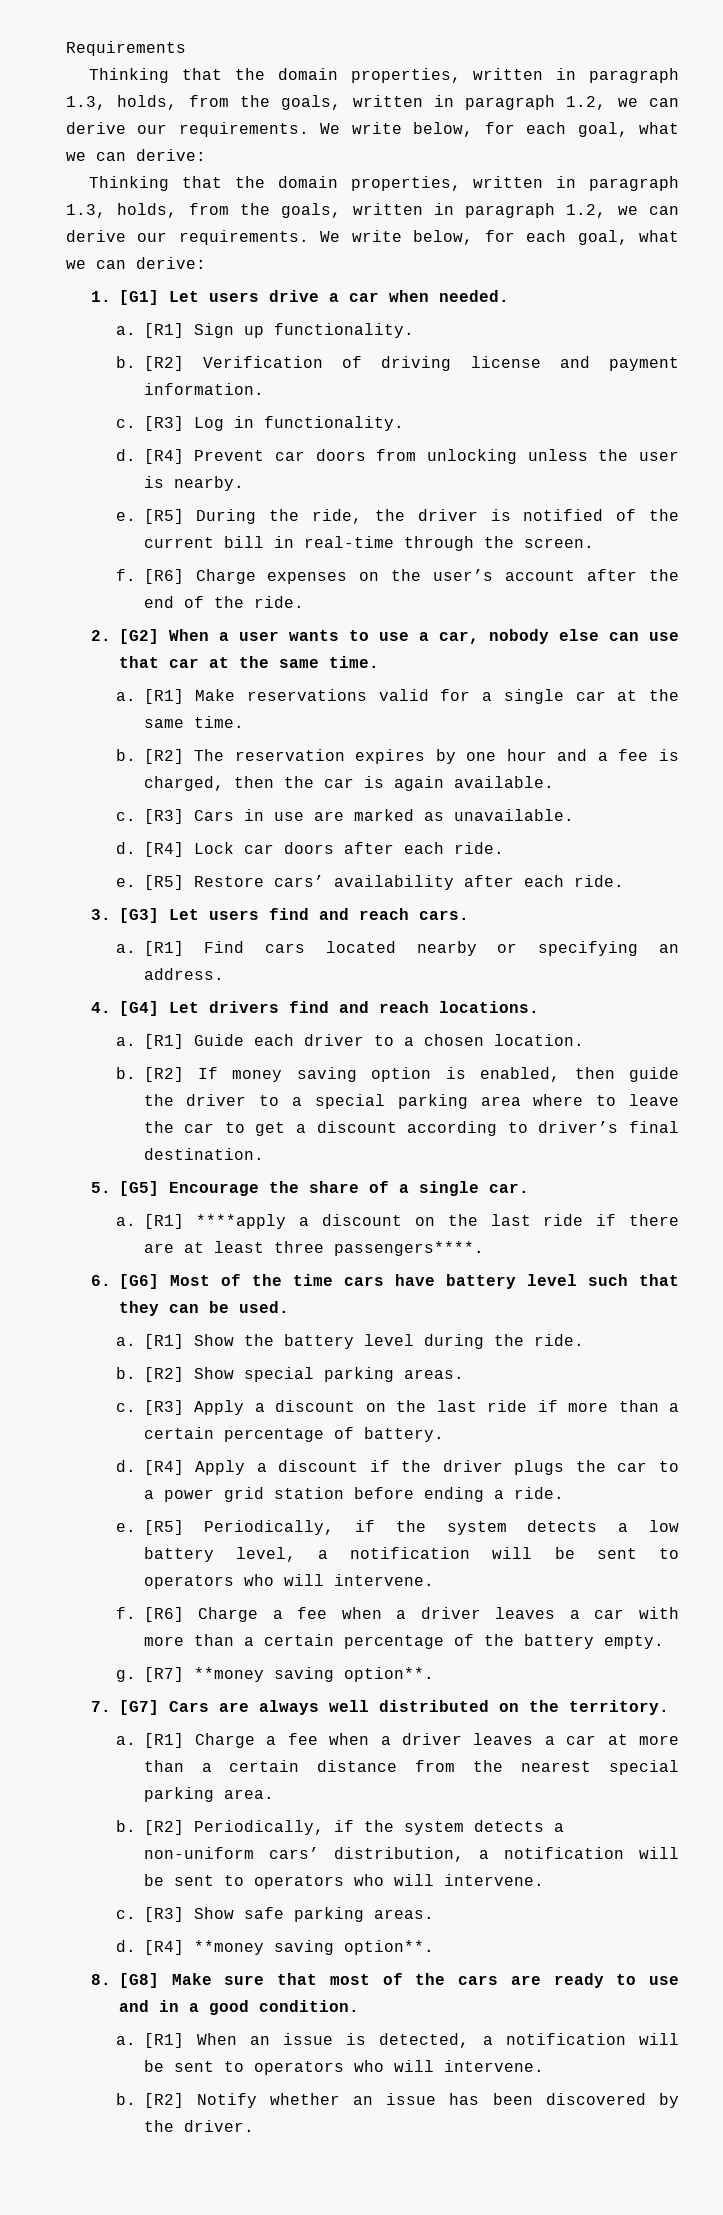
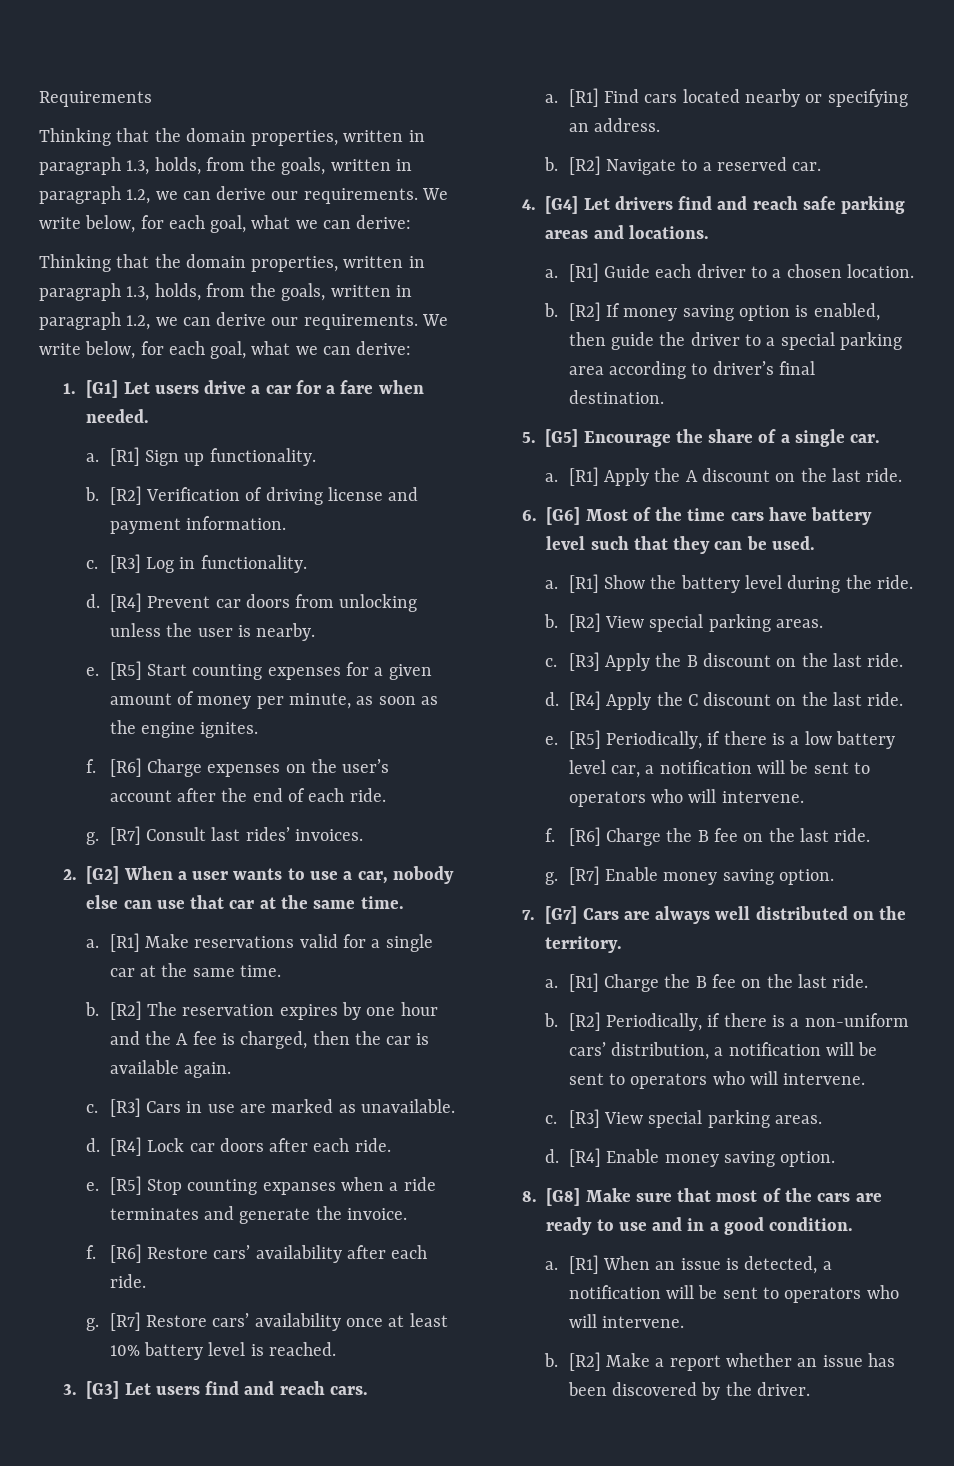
- 1. [G1] Let users drive a car when needed.
+ 1. [G1] Let users drive a car for a fare when needed.
- [R5] During the ride, the driver is notified of the current bill in real-time through the screen.
+ [R5] Start counting expenses for a given amount of money per minute, as soon as the engine ignites.
- [R6] Charge expenses on the user’s account after the end of the ride.
+ [R6] Charge expenses on the user’s account after the end of each ride.
+ g. [R7] Consult last rides’ invoices.
- [R2] The reservation expires by one hour and a fee is charged, then the car is again available.
+ [R2] The reservation expires by one hour and the A fee is charged, then the car is available again.
- [R5] Restore cars’ availability after each ride.
+ [R5] Stop counting expanses when a ride terminates and generate the invoice.
+ f. [R6] Restore cars’ availability after each ride.
+ g. [R7] Restore cars’ availability once at least 10% battery level is reached.
+ b. [R2] Navigate to a reserved car.
- 4. [G4] Let drivers find and reach locations.
+ 4. [G4] Let drivers find and reach safe parking areas and locations.
- [R2] If money saving option is enabled, then guide the driver to a special parking area where to leave the car to get a discount according to driver’s final destination.
+ [R2] If money saving option is enabled, then guide the driver to a special parking area according to driver’s final destination.
- [R1] ****apply a discount on the last ride if there are at least three passengers****.
+ [R1] Apply the A discount on the last ride.
- [R2] Show special parking areas.
+ [R2] View special parking areas.
- [R3] Apply a discount on the last ride if more than a certain percentage of battery.
- d. [R4] Apply a discount if the driver plugs the car to a power grid station before ending a ride.
+ [R3] Apply the B discount on the last ride.
+ d. [R4] Apply the C discount on the last ride.
- [R5] Periodically, if the system detects a low battery level, a notification will be sent to operators who will intervene.
+ [R5] Periodically, if there is a low battery level car, a notification will be sent to operators who will intervene.
- [R6] Charge a fee when a driver leaves a car with more than a certain percentage of the battery empty.
- g. [R7] **money saving option**.
+ [R6] Charge the B fee on the last ride.
+ g. [R7] Enable money saving option.
- [R1] Charge a fee when a driver leaves a car at more than a certain distance from the nearest special parking area.
+ [R1] Charge the B fee on the last ride.
- [R2] Periodically, if the system detects a non-uniform cars’ distribution, a notification will be sent to operators who will intervene.
+ [R2] Periodically, if there is a non-uniform cars’ distribution, a notification will be sent to operators who will intervene.
- [R3] Show safe parking areas.
+ [R3] View special parking areas.
- [R4] **money saving option**.
+ [R4] Enable money saving option.
- [R2] Notify whether an issue has been discovered by the driver.
+ [R2] Make a report whether an issue has been discovered by the driver.

